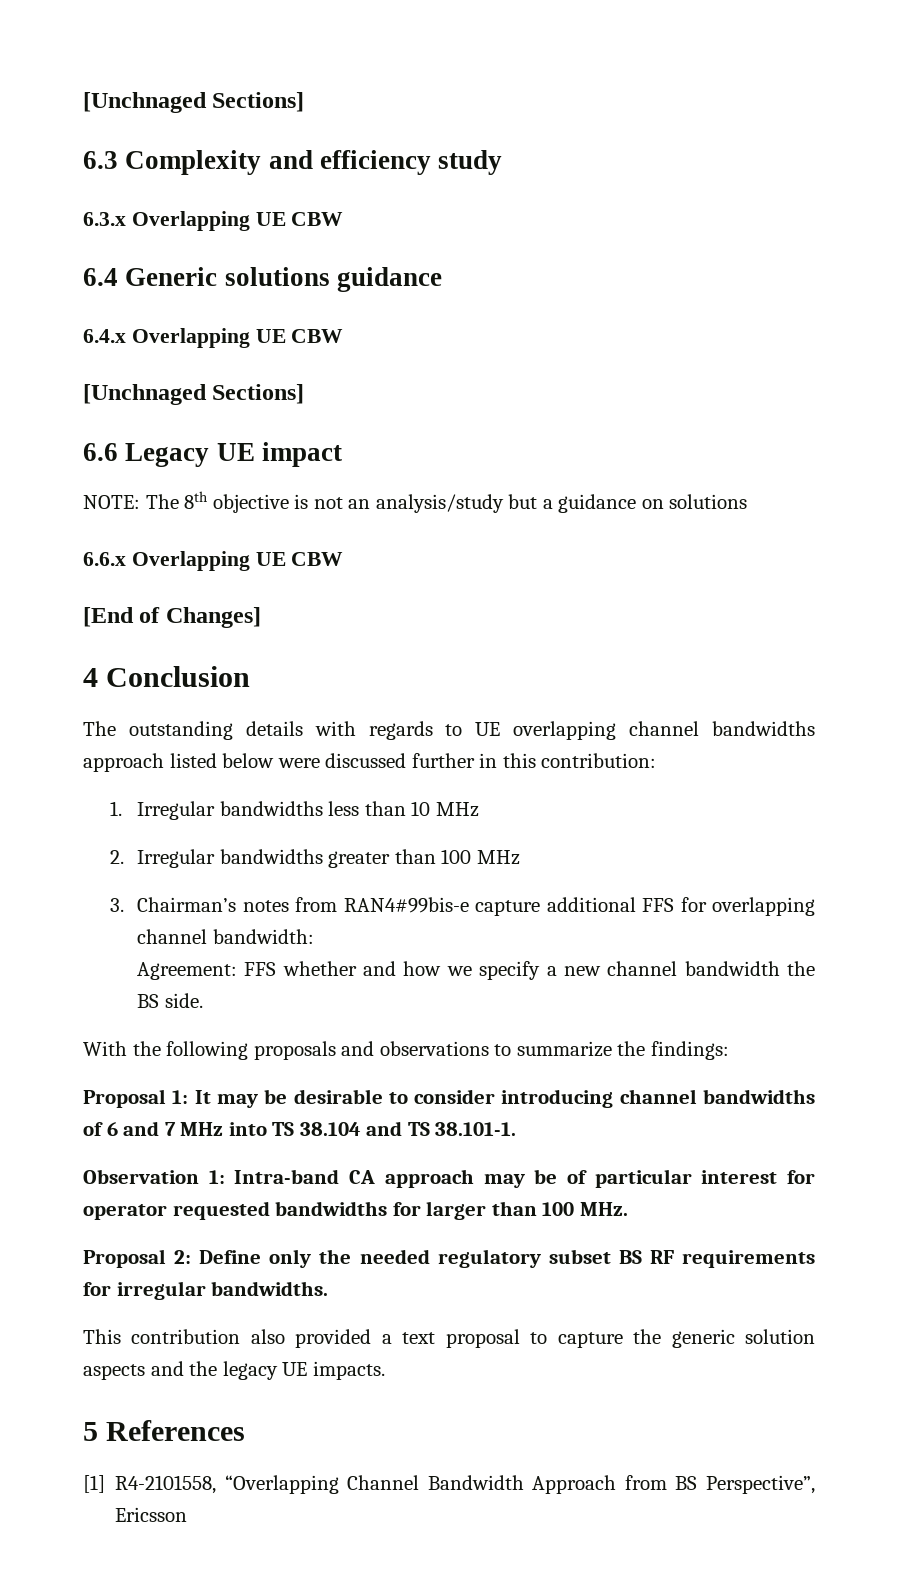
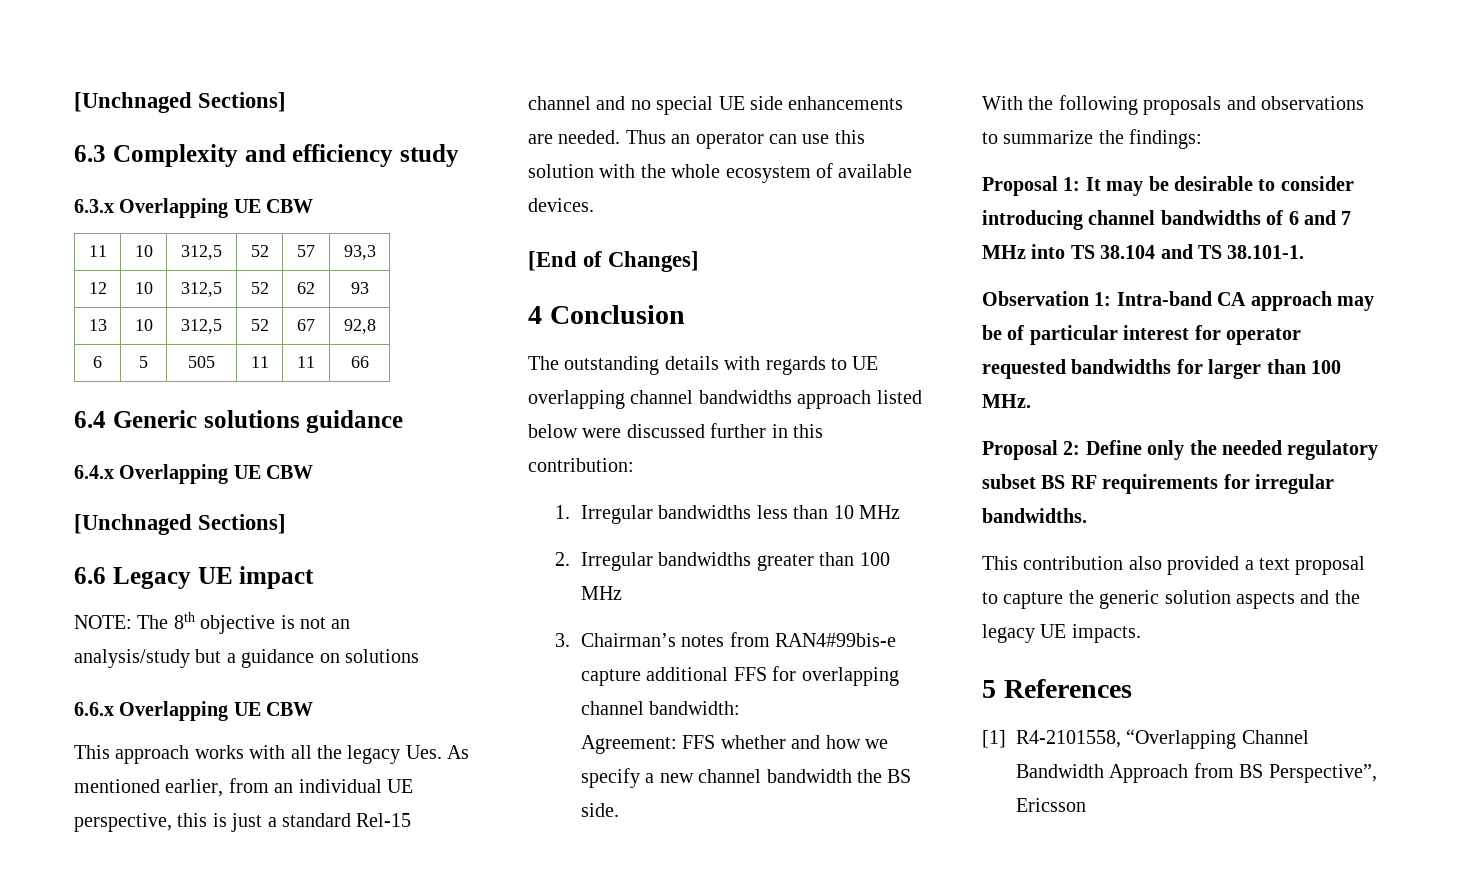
+ 11 | 10 | 312,5 | 52 | 57 | 93,3
+ 12 | 10 | 312,5 | 52 | 62 | 93
+ 13 | 10 | 312,5 | 52 | 67 | 92,8
+ 6 | 5 | 505 | 11 | 11 | 66
+ This approach works with all the legacy Ues. As mentioned earlier, from an individual UE perspective, this is just a standard Rel-15 channel and no special UE side enhancements are needed. Thus an operator can use this solution with the whole ecosystem of available devices.

